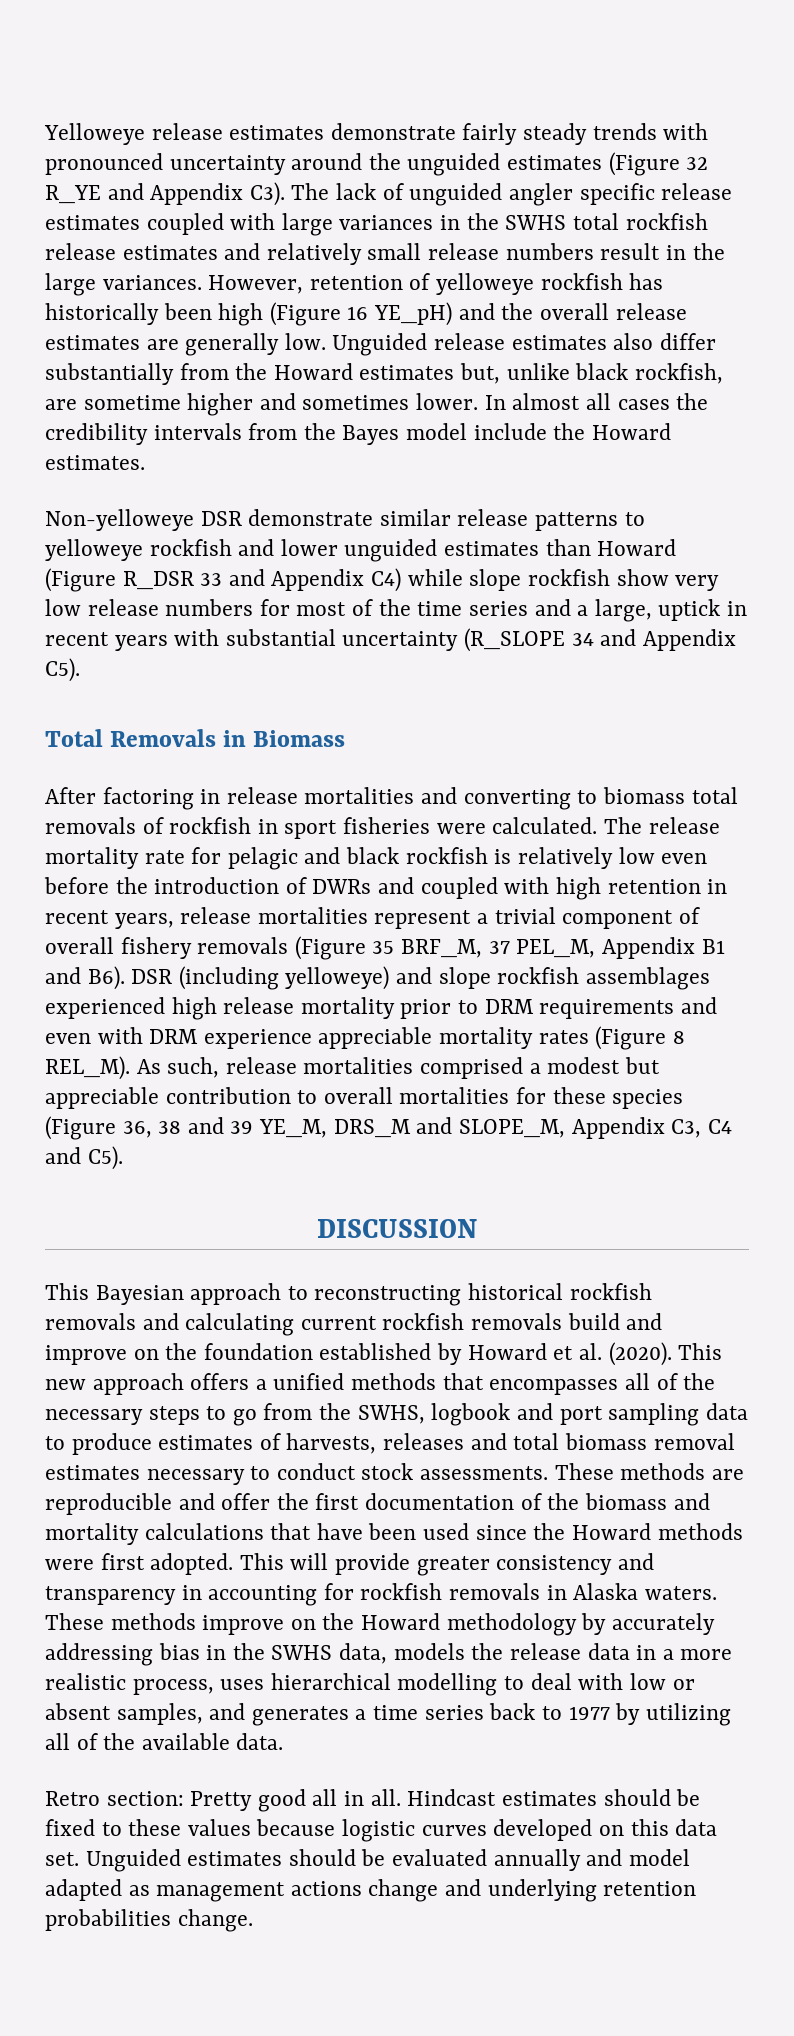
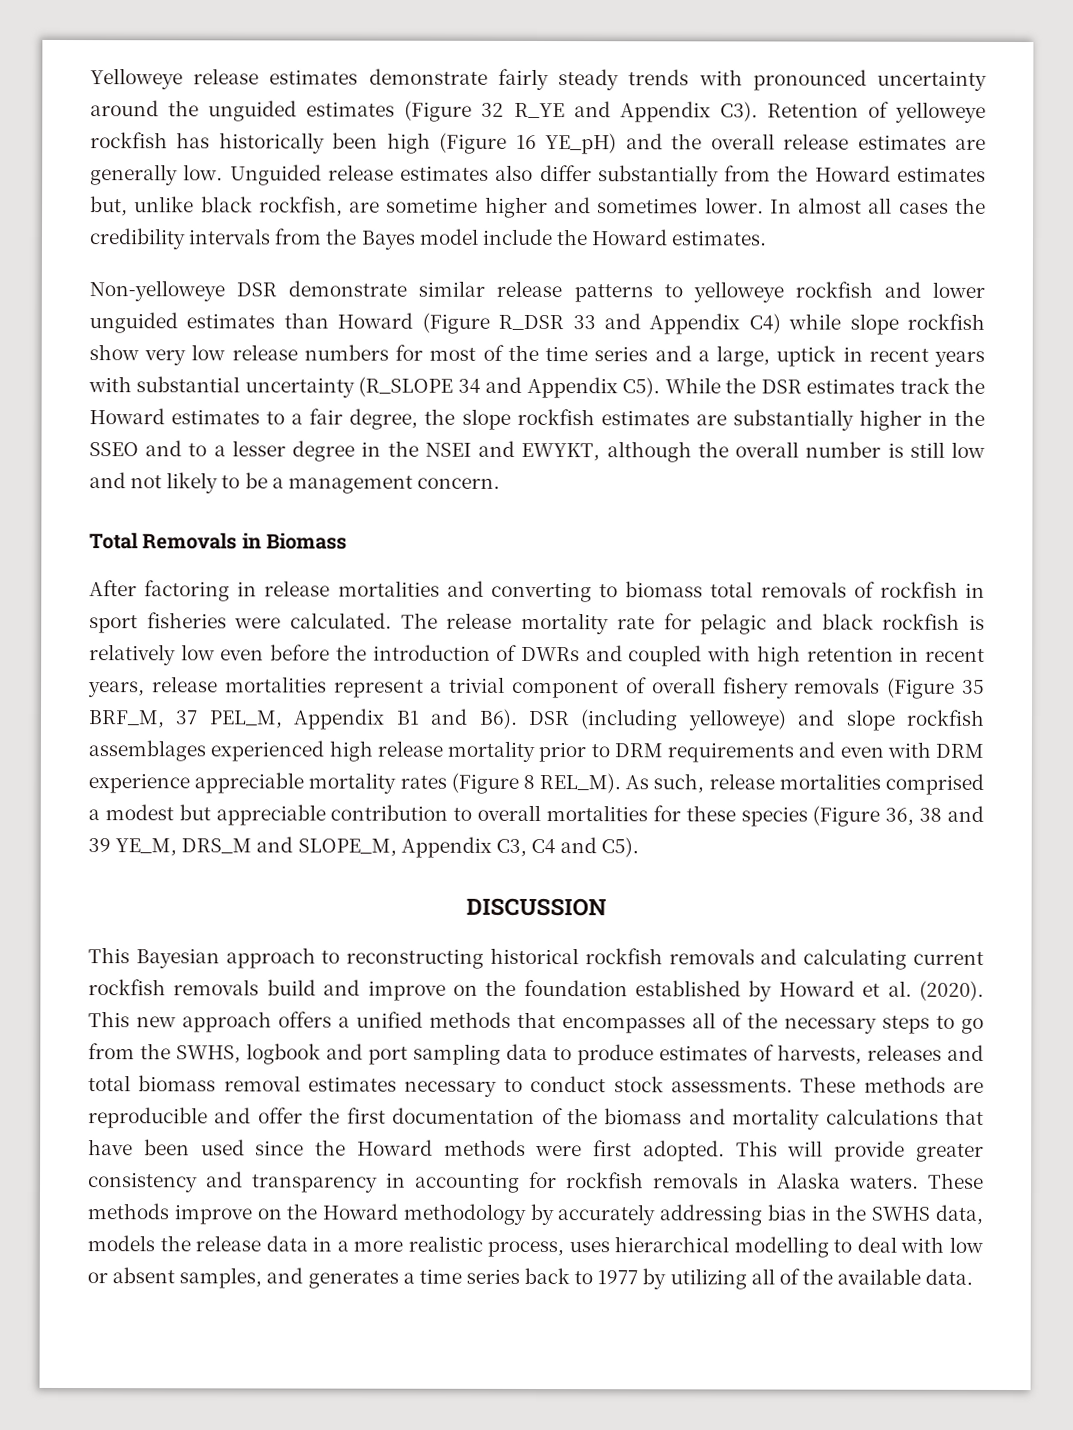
- Yelloweye release estimates demonstrate fairly steady trends with pronounced uncertainty around the unguided estimates (Figure 32 R_YE and Appendix C3). The lack of unguided angler specific release estimates coupled with large variances in the SWHS total rockfish release estimates and relatively small release numbers result in the large variances. However, retention of yelloweye rockfish has historically been high (Figure 16 YE_pH) and the overall release estimates are generally low.
+ Yelloweye release estimates demonstrate fairly steady trends with pronounced uncertainty around the unguided estimates (Figure 32 R_YE and Appendix C3). Retention of yelloweye rockfish has historically been high (Figure 16 YE_pH) and the overall release estimates are generally low.
- Non-yelloweye DSR demonstrate similar release patterns to yelloweye rockfish and lower unguided estimates than Howard (Figure R_DSR 33 and Appendix C4) while slope rockfish show very low release numbers for most of the time series and a large, uptick in recent years with substantial uncertainty (R_SLOPE 34 and Appendix C5).
+ Non-yelloweye DSR demonstrate similar release patterns to yelloweye rockfish and lower unguided estimates than Howard (Figure R_DSR 33 and Appendix C4) while slope rockfish show very low release numbers for most of the time series and a large, uptick in recent years with substantial uncertainty (R_SLOPE 34 and Appendix C5). While the DSR estimates track the Howard estimates to a fair degree, the slope rockfish estimates are substantially higher in the SSEO and to a lesser degree in the NSEI and EWYKT, although the overall number is still low and not likely to be a management concern.
- Retro section: Pretty good all in all. Hindcast estimates should be fixed to these values because logistic curves developed on this data set. Unguided estimates should be evaluated annually and model adapted as management actions change and underlying retention probabilities change.

